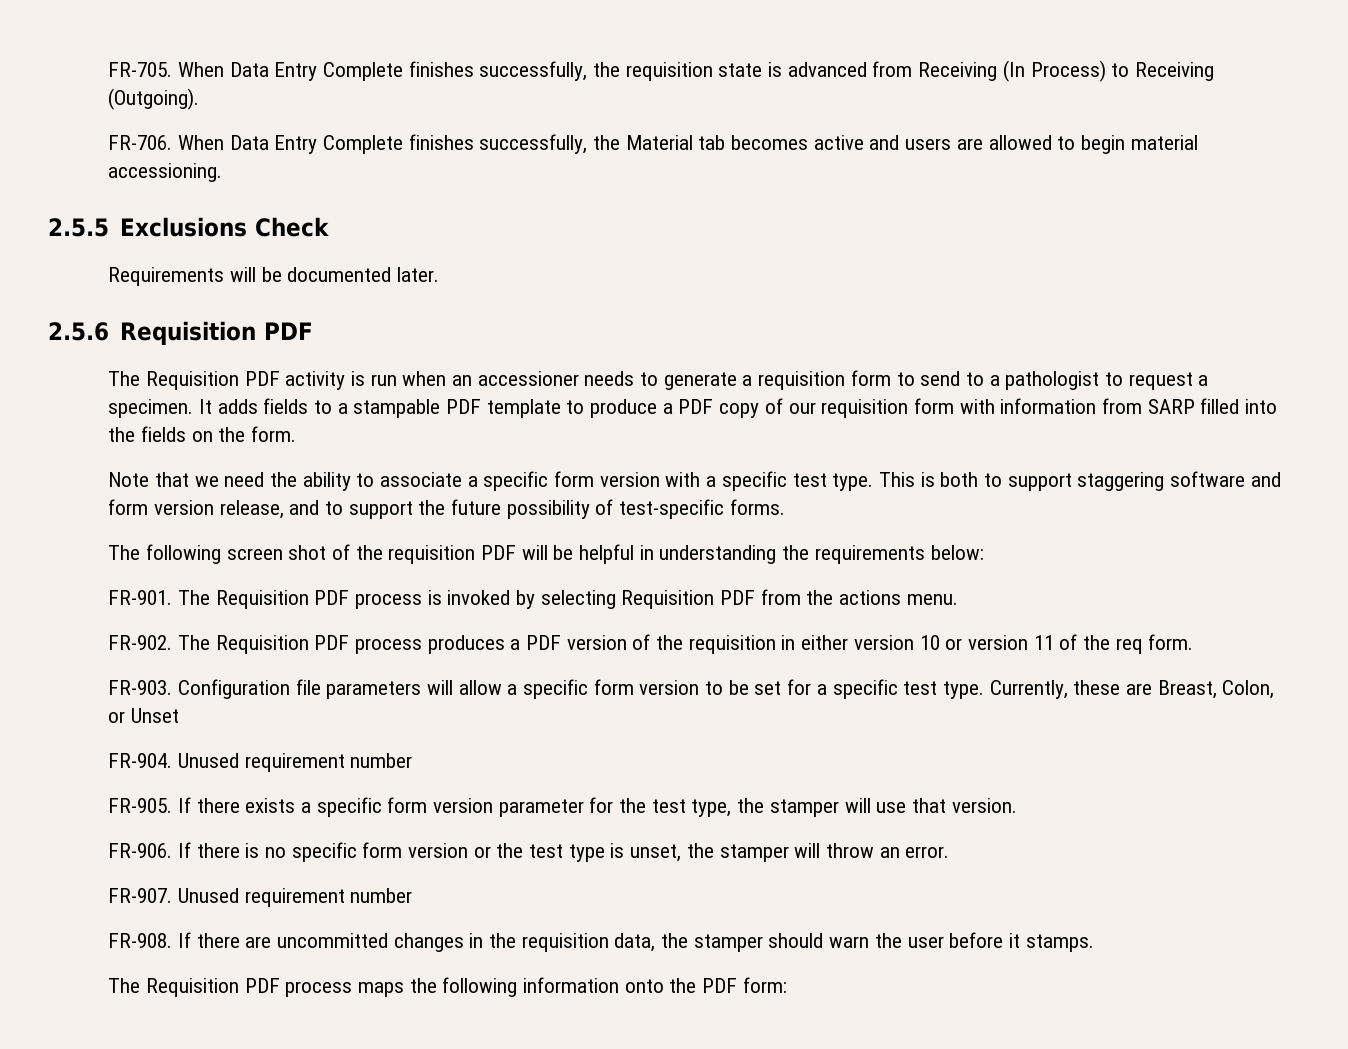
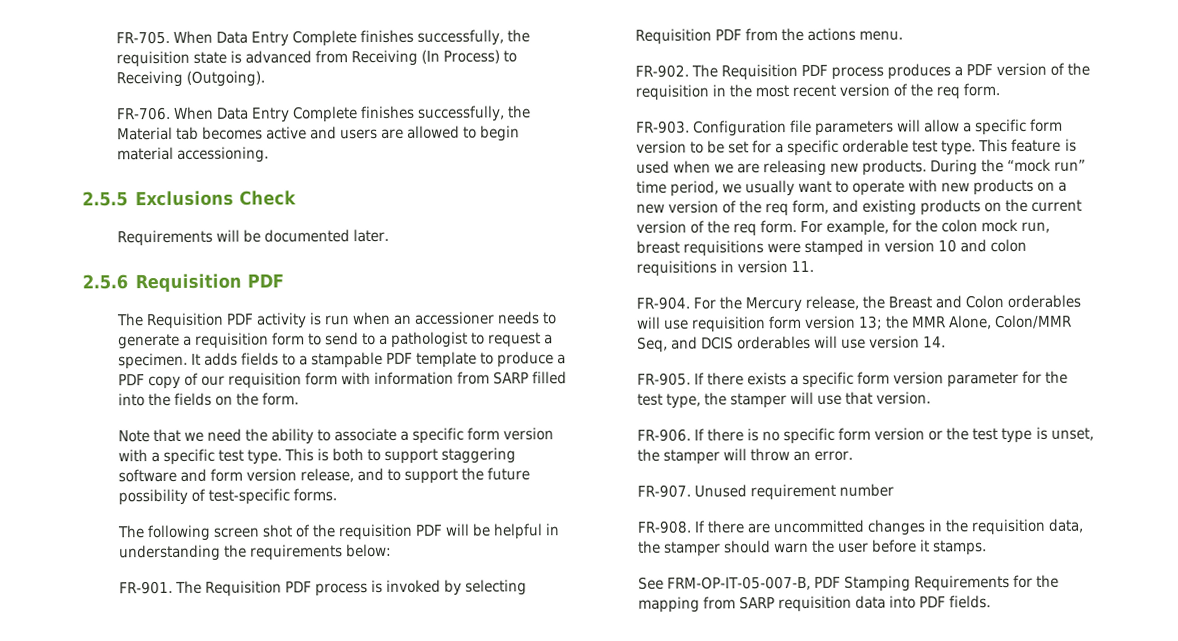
- The Requisition PDF process produces a PDF version of the requisition in either version 10 or version 11 of the req form.
+ The Requisition PDF process produces a PDF version of the requisition in the most recent version of the req form.
- Configuration file parameters will allow a specific form version to be set for a specific test type. Currently, these are Breast, Colon, or Unset
- FR-904. Unused requirement number
+ Configuration file parameters will allow a specific form version to be set for a specific orderable test type. This feature is used when we are releasing new products. During the “mock run” time period, we usually want to operate with new products on a new version of the req form, and existing products on the current version of the req form. For example, for the colon mock run, breast requisitions were stamped in version 10 and colon requisitions in version 11.
+ FR-904. For the Mercury release, the Breast and Colon orderables will use requisition form version 13; the MMR Alone, Colon/MMR Seq, and DCIS orderables will use version 14.
- The Requisition PDF process maps the following information onto the PDF form:
+ See FRM-OP-IT-05-007-B, PDF Stamping Requirements for the mapping from SARP requisition data into PDF fields.

